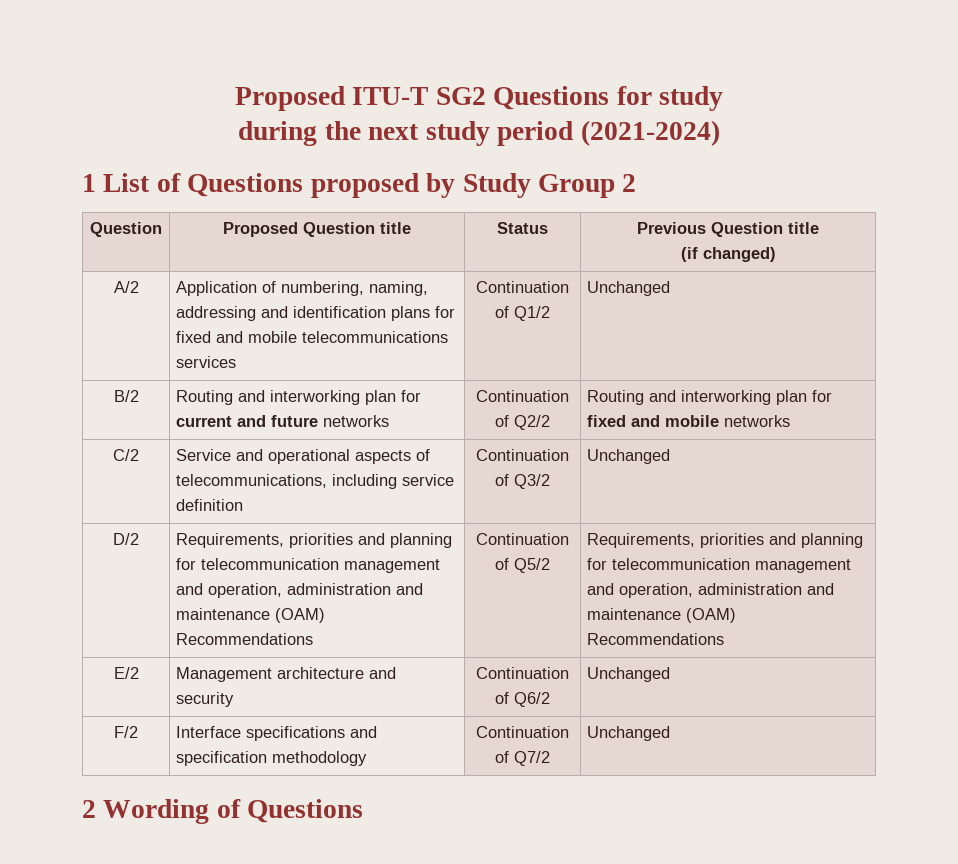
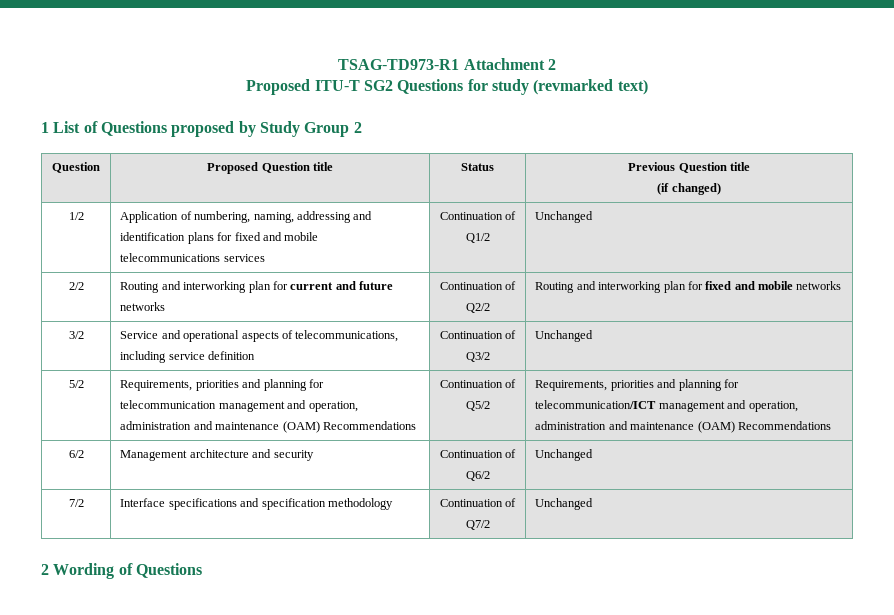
+ TSAG-TD973-R1 Attachment 2
- Proposed ITU-T SG2 Questions for study
- during the next study period (2021-2024)
+ Proposed ITU-T SG2 Questions for study (revmarked text)
- A/2 | Application of numbering, naming, addressing and identification plans for fixed and mobile telecommunications services | Continuation of Q1/2 | Unchanged
+ 1/2 | Application of numbering, naming, addressing and identification plans for fixed and mobile telecommunications services | Continuation of Q1/2 | Unchanged
- B/2 | Routing and interworking plan for current and future networks | Continuation of Q2/2 | Routing and interworking plan for fixed and mobile networks
+ 2/2 | Routing and interworking plan for current and future networks | Continuation of Q2/2 | Routing and interworking plan for fixed and mobile networks
- C/2 | Service and operational aspects of telecommunications, including service definition | Continuation of Q3/2 | Unchanged
+ 3/2 | Service and operational aspects of telecommunications, including service definition | Continuation of Q3/2 | Unchanged
- D/2 | Requirements, priorities and planning for telecommunication management and operation, administration and maintenance (OAM) Recommendations | Continuation of Q5/2 | Requirements, priorities and planning for telecommunication management and operation, administration and maintenance (OAM) Recommendations
+ 5/2 | Requirements, priorities and planning for telecommunication management and operation, administration and maintenance (OAM) Recommendations | Continuation of Q5/2 | Requirements, priorities and planning for telecommunication/ICT management and operation, administration and maintenance (OAM) Recommendations
- E/2 | Management architecture and security | Continuation of Q6/2 | Unchanged
+ 6/2 | Management architecture and security | Continuation of Q6/2 | Unchanged
- F/2 | Interface specifications and specification methodology | Continuation of Q7/2 | Unchanged
+ 7/2 | Interface specifications and specification methodology | Continuation of Q7/2 | Unchanged

